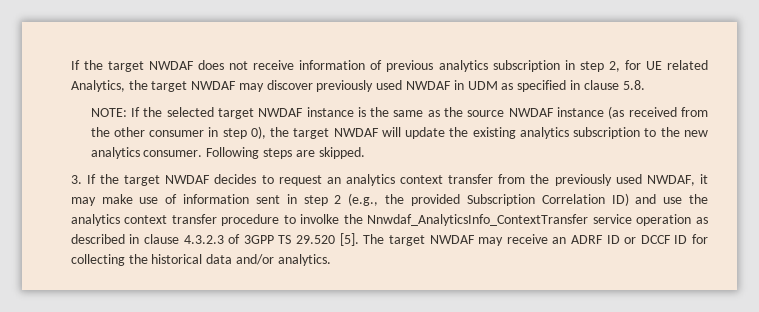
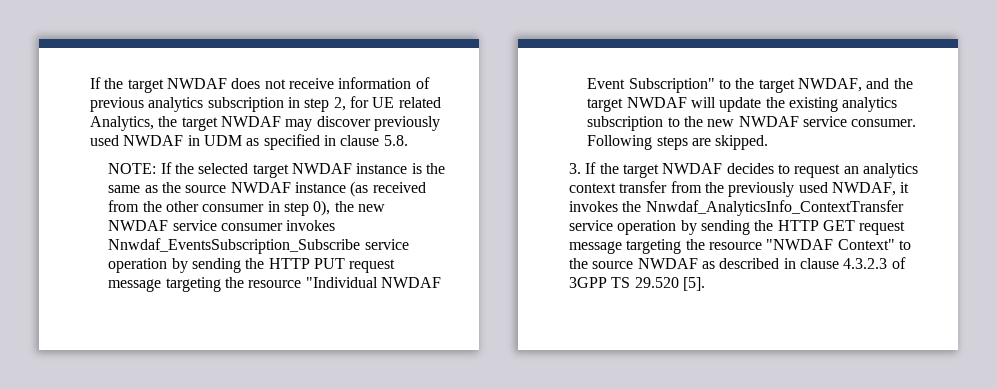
- NOTE: If the selected target NWDAF instance is the same as the source NWDAF instance (as received from the other consumer in step 0), the target NWDAF will update the existing analytics subscription to the new analytics consumer.
+ NOTE: If the selected target NWDAF instance is the same as the source NWDAF instance (as received from the other consumer in step 0), the new NWDAF service consumer invokes Nnwdaf_EventsSubscription_Subscribe service operation by sending the HTTP PUT request message targeting the resource "Individual NWDAF Event Subscription" to the target NWDAF, and the target NWDAF will update the existing analytics subscription to the new NWDAF service consumer.
- 3. If the target NWDAF decides to request an analytics context transfer from the previously used NWDAF, it may make use of information sent in step 2 (e.g., the provided Subscription Correlation ID) and use the analytics context transfer procedure to involke the Nnwdaf_AnalyticsInfo_ContextTransfer service operation as described in clause 4.3.2.3 of 3GPP TS 29.520 [5]. The target NWDAF may receive an ADRF ID or DCCF ID for collecting the historical data and/or analytics.
+ 3. If the target NWDAF decides to request an analytics context transfer from the previously used NWDAF, it invokes the Nnwdaf_AnalyticsInfo_ContextTransfer service operation by sending the HTTP GET request message targeting the resource "NWDAF Context" to the source NWDAF as described in clause 4.3.2.3 of 3GPP TS 29.520 [5].

